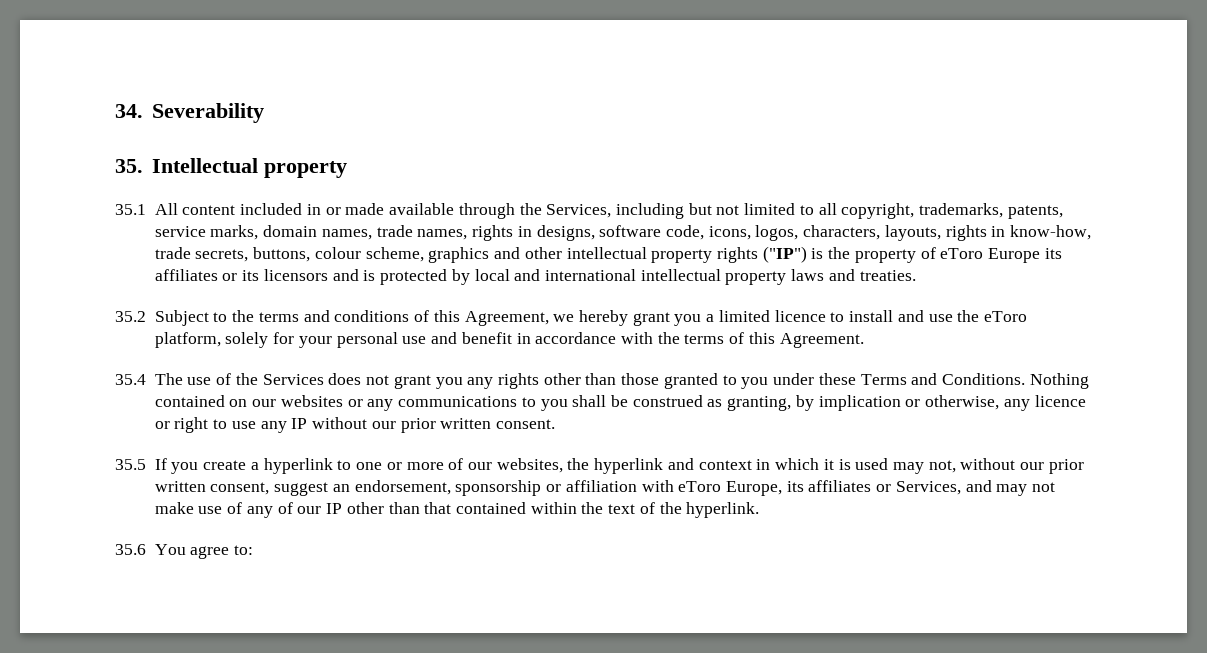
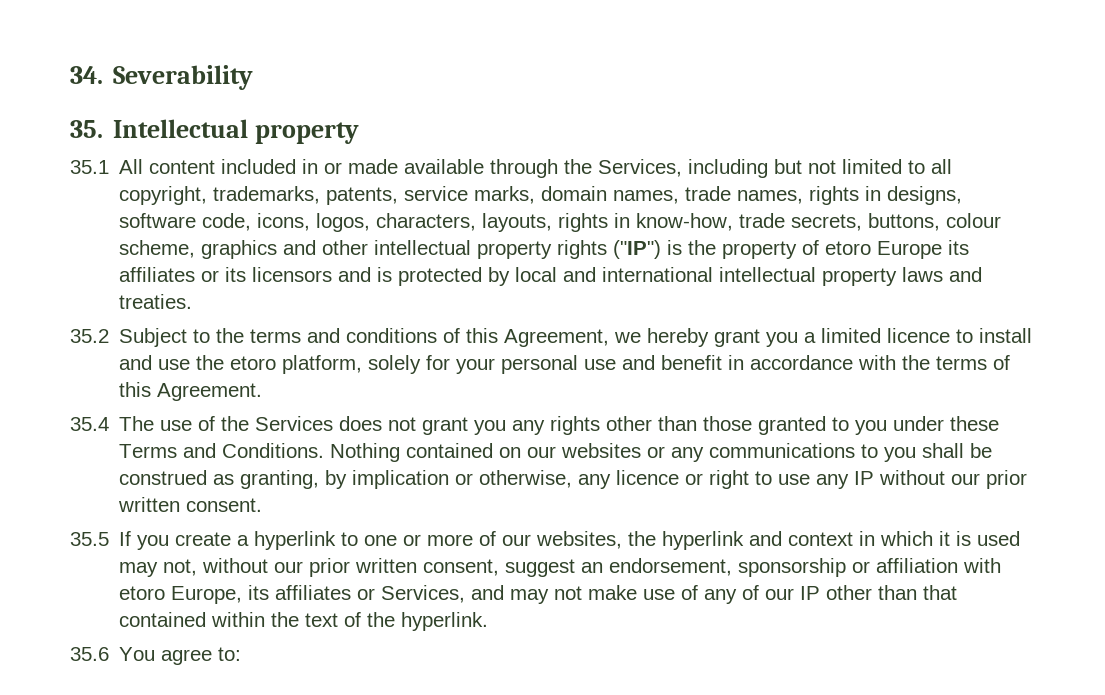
- 35.1 All content included in or made available through the Services, including but not limited to all copyright, trademarks, patents, service marks, domain names, trade names, rights in designs, software code, icons, logos, characters, layouts, rights in know-how, trade secrets, buttons, colour scheme, graphics and other intellectual property rights ("IP") is the property of eToro Europe its affiliates or its licensors and is protected by local and international intellectual property laws and treaties.
+ 35.1 All content included in or made available through the Services, including but not limited to all copyright, trademarks, patents, service marks, domain names, trade names, rights in designs, software code, icons, logos, characters, layouts, rights in know-how, trade secrets, buttons, colour scheme, graphics and other intellectual property rights ("IP") is the property of etoro Europe its affiliates or its licensors and is protected by local and international intellectual property laws and treaties.
- 35.2 Subject to the terms and conditions of this Agreement, we hereby grant you a limited licence to install and use the eToro platform, solely for your personal use and benefit in accordance with the terms of this Agreement.
+ 35.2 Subject to the terms and conditions of this Agreement, we hereby grant you a limited licence to install and use the etoro platform, solely for your personal use and benefit in accordance with the terms of this Agreement.
- 35.5 If you create a hyperlink to one or more of our websites, the hyperlink and context in which it is used may not, without our prior written consent, suggest an endorsement, sponsorship or affiliation with eToro Europe, its affiliates or Services, and may not make use of any of our IP other than that contained within the text of the hyperlink.
+ 35.5 If you create a hyperlink to one or more of our websites, the hyperlink and context in which it is used may not, without our prior written consent, suggest an endorsement, sponsorship or affiliation with etoro Europe, its affiliates or Services, and may not make use of any of our IP other than that contained within the text of the hyperlink.

